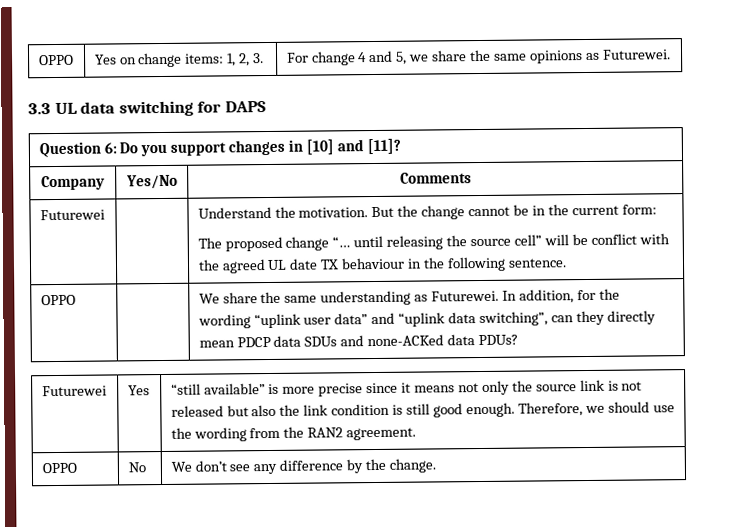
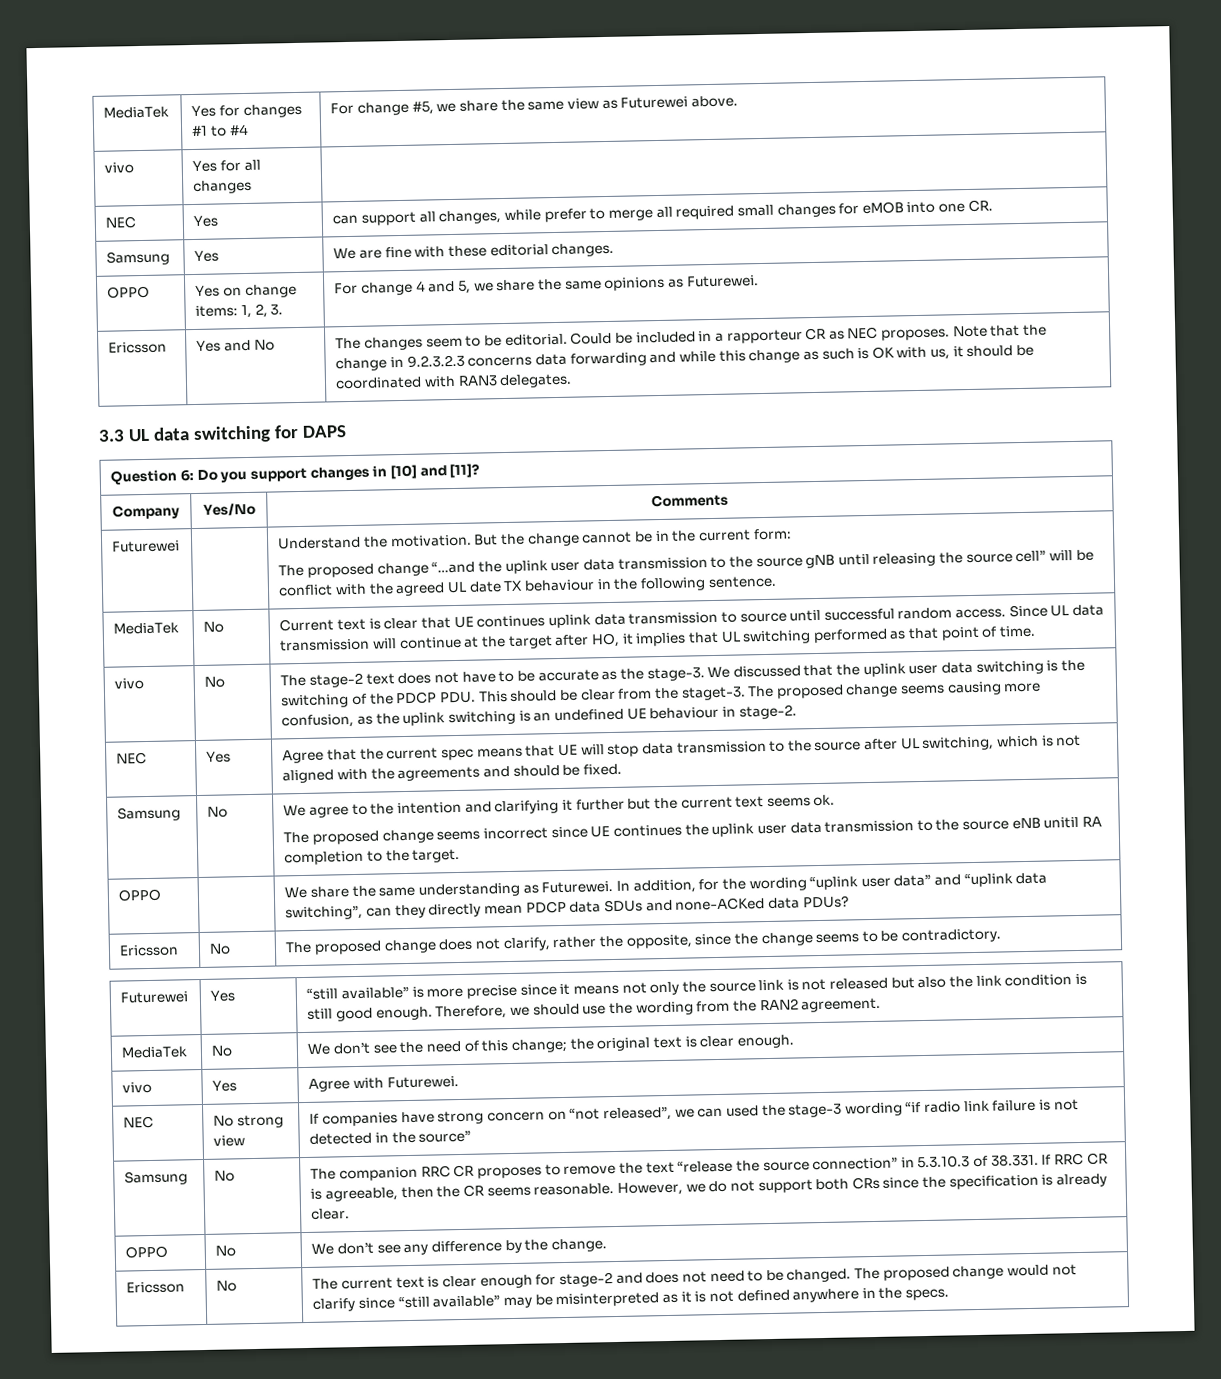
+ MediaTek | Yes for changes #1 to #4 | For change #5, we share the same view as Futurewei above.
+ vivo | Yes for all changes |
+ NEC | Yes | can support all changes, while prefer to merge all required small changes for eMOB into one CR.
+ Samsung | Yes | We are fine with these editorial changes.
+ Ericsson | Yes and No | The changes seem to be editorial. Could be included in a rapporteur CR as NEC proposes. Note that the change in 9.2.3.2.3 concerns data forwarding and while this change as such is OK with us, it should be coordinated with RAN3 delegates.
- The proposed change “… until releasing the source cell” will be conflict with the agreed UL date TX behaviour in the following sentence.
+ The proposed change “…and the uplink user data transmission to the source gNB until releasing the source cell” will be conflict with the agreed UL date TX behaviour in the following sentence.
+ MediaTek | No | Current text is clear that UE continues uplink data transmission to source until successful random access. Since UL data transmission will continue at the target after HO, it implies that UL switching performed as that point of time.
+ vivo | No | The stage-2 text does not have to be accurate as the stage-3. We discussed that the uplink user data switching is the switching of the PDCP PDU. This should be clear from the staget-3. The proposed change seems causing more confusion, as the uplink switching is an undefined UE behaviour in stage-2.
+ NEC | Yes | Agree that the current spec means that UE will stop data transmission to the source after UL switching, which is not aligned with the agreements and should be fixed.
+ Samsung | No | We agree to the intention and clarifying it further but the current text seems ok.
+ The proposed change seems incorrect since UE continues the uplink user data transmission to the source eNB unitil RA completion to the target.
+ Ericsson | No | The proposed change does not clarify, rather the opposite, since the change seems to be contradictory.
+ MediaTek | No | We don’t see the need of this change; the original text is clear enough.
+ vivo | Yes | Agree with Futurewei.
+ NEC | No strong view | If companies have strong concern on “not released”, we can used the stage-3 wording “if radio link failure is not detected in the source”
+ Samsung | No | The companion RRC CR proposes to remove the text “release the source connection” in 5.3.10.3 of 38.331. If RRC CR is agreeable, then the CR seems reasonable. However, we do not support both CRs since the specification is already clear.
+ Ericsson | No | The current text is clear enough for stage-2 and does not need to be changed. The proposed change would not clarify since “still available” may be misinterpreted as it is not defined anywhere in the specs.

